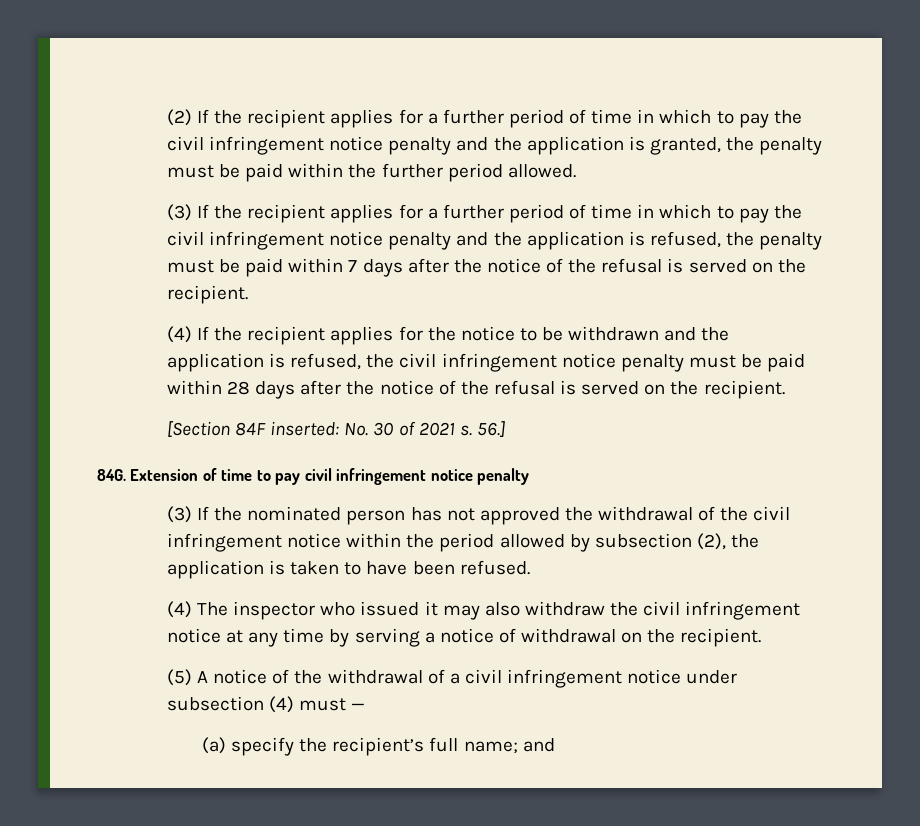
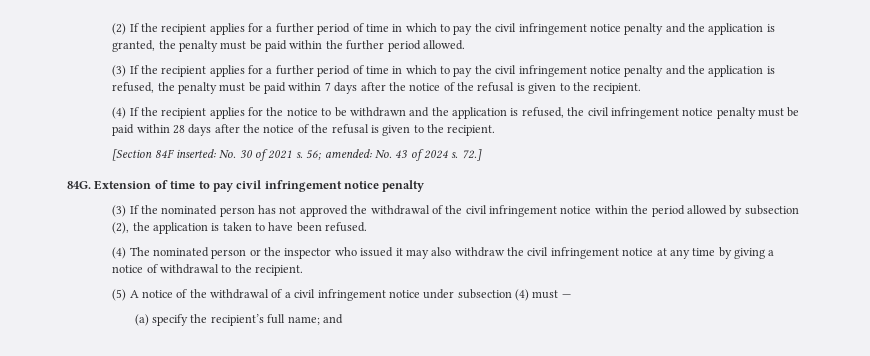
- (3) If the recipient applies for a further period of time in which to pay the civil infringement notice penalty and the application is refused, the penalty must be paid within 7 days after the notice of the refusal is served on the recipient.
+ (3) If the recipient applies for a further period of time in which to pay the civil infringement notice penalty and the application is refused, the penalty must be paid within 7 days after the notice of the refusal is given to the recipient.
- (4) If the recipient applies for the notice to be withdrawn and the application is refused, the civil infringement notice penalty must be paid within 28 days after the notice of the refusal is served on the recipient.
+ (4) If the recipient applies for the notice to be withdrawn and the application is refused, the civil infringement notice penalty must be paid within 28 days after the notice of the refusal is given to the recipient.
- 56.]
+ 56; amended: No. 43 of 2024 s. 72.]
- (4) The inspector who issued it may also withdraw the civil infringement notice at any time by serving a notice of withdrawal on the recipient.
+ (4) The nominated person or the inspector who issued it may also withdraw the civil infringement notice at any time by giving a notice of withdrawal to the recipient.

